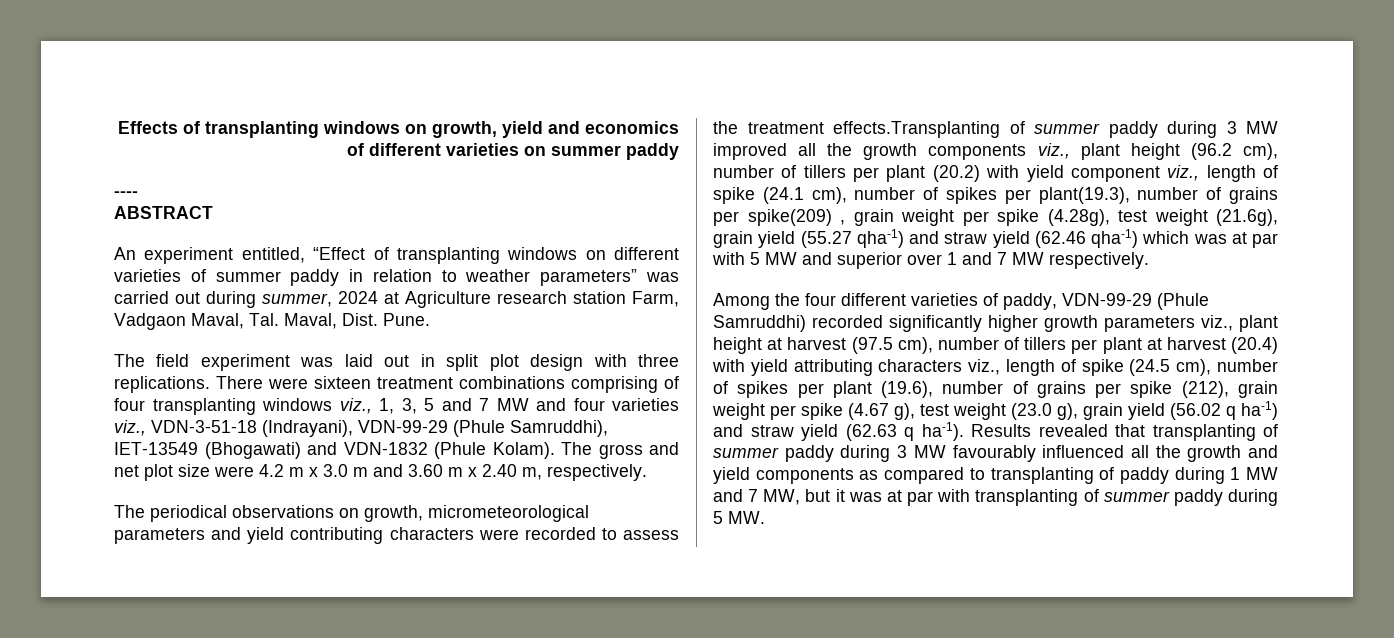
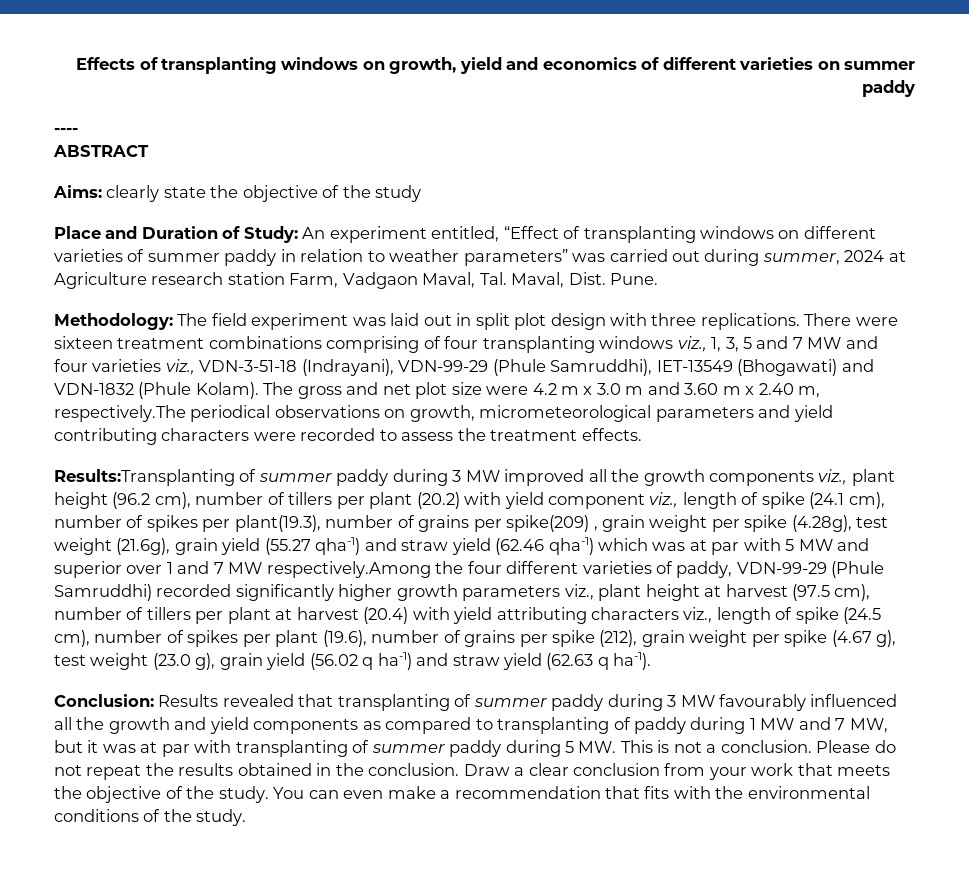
- An experiment entitled, “Effect of transplanting windows on different varieties of summer paddy in relation to weather parameters” was carried out during summer, 2024 at Agriculture research station Farm, Vadgaon Maval, Tal. Maval, Dist.
+ Aims: clearly state the objective of the study
+ Place and Duration of Study: An experiment entitled, “Effect of transplanting windows on different varieties of summer paddy in relation to weather parameters” was carried out during summer, 2024 at Agriculture research station Farm, Vadgaon Maval, Tal. Maval, Dist.
- The field experiment was laid out in split plot design with three replications.
+ Methodology: The field experiment was laid out in split plot design with three replications.
- The gross and net plot size were 4.2 m x 3.0 m and 3.60 m x 2.40 m, respectively.
- The periodical observations on growth, micrometeorological parameters and yield contributing characters were recorded to assess the treatment effects.Transplanting of summer paddy during 3 MW improved all the growth components viz., plant height (96.2 cm), number of tillers per plant (20.2) with yield component viz., length of spike (24.1 cm), number of spikes per plant(19.3), number of grains per spike(209) , grain weight per spike (4.28g), test weight (21.6g), grain yield (55.27 qha-1) and straw yield (62.46 qha-1) which was at par with 5 MW and superior over 1 and 7 MW respectively.
- Among the four different varieties of paddy, VDN-99-29 (Phule Samruddhi) recorded significantly higher growth parameters viz., plant height at harvest (97.5 cm), number of tillers per plant at harvest (20.4) with yield attributing characters viz., length of spike (24.5 cm), number of spikes per plant (19.6), number of grains per spike (212), grain weight per spike (4.67 g), test weight (23.0 g), grain yield (56.02 q ha-1) and straw yield (62.63 q ha-1).
+ The gross and net plot size were 4.2 m x 3.0 m and 3.60 m x 2.40 m, respectively.The periodical observations on growth, micrometeorological parameters and yield contributing characters were recorded to assess the treatment effects.
+ Results:Transplanting of summer paddy during 3 MW improved all the growth components viz., plant height (96.2 cm), number of tillers per plant (20.2) with yield component viz., length of spike (24.1 cm), number of spikes per plant(19.3), number of grains per spike(209) , grain weight per spike (4.28g), test weight (21.6g), grain yield (55.27 qha-1) and straw yield (62.46 qha-1) which was at par with 5 MW and superior over 1 and 7 MW respectively.Among the four different varieties of paddy, VDN-99-29 (Phule Samruddhi) recorded significantly higher growth parameters viz., plant height at harvest (97.5 cm), number of tillers per plant at harvest (20.4) with yield attributing characters viz., length of spike (24.5 cm), number of spikes per plant (19.6), number of grains per spike (212), grain weight per spike (4.67 g), test weight (23.0 g), grain yield (56.02 q ha-1) and straw yield (62.63 q ha-1).
+ Conclusion:
- Results revealed that transplanting of summer paddy during 3 MW favourably influenced all the growth and yield components as compared to transplanting of paddy during 1 MW and 7 MW, but it was at par with transplanting of summer paddy during 5 MW.
+ Results revealed that transplanting of summer paddy during 3 MW favourably influenced all the growth and yield components as compared to transplanting of paddy during 1 MW and 7 MW, but it was at par with transplanting of summer paddy during 5 MW. This is not a conclusion. Please do not repeat the results obtained in the conclusion. Draw a clear conclusion from your work that meets the objective of the study. You can even make a recommendation that fits with the environmental conditions of the study.

